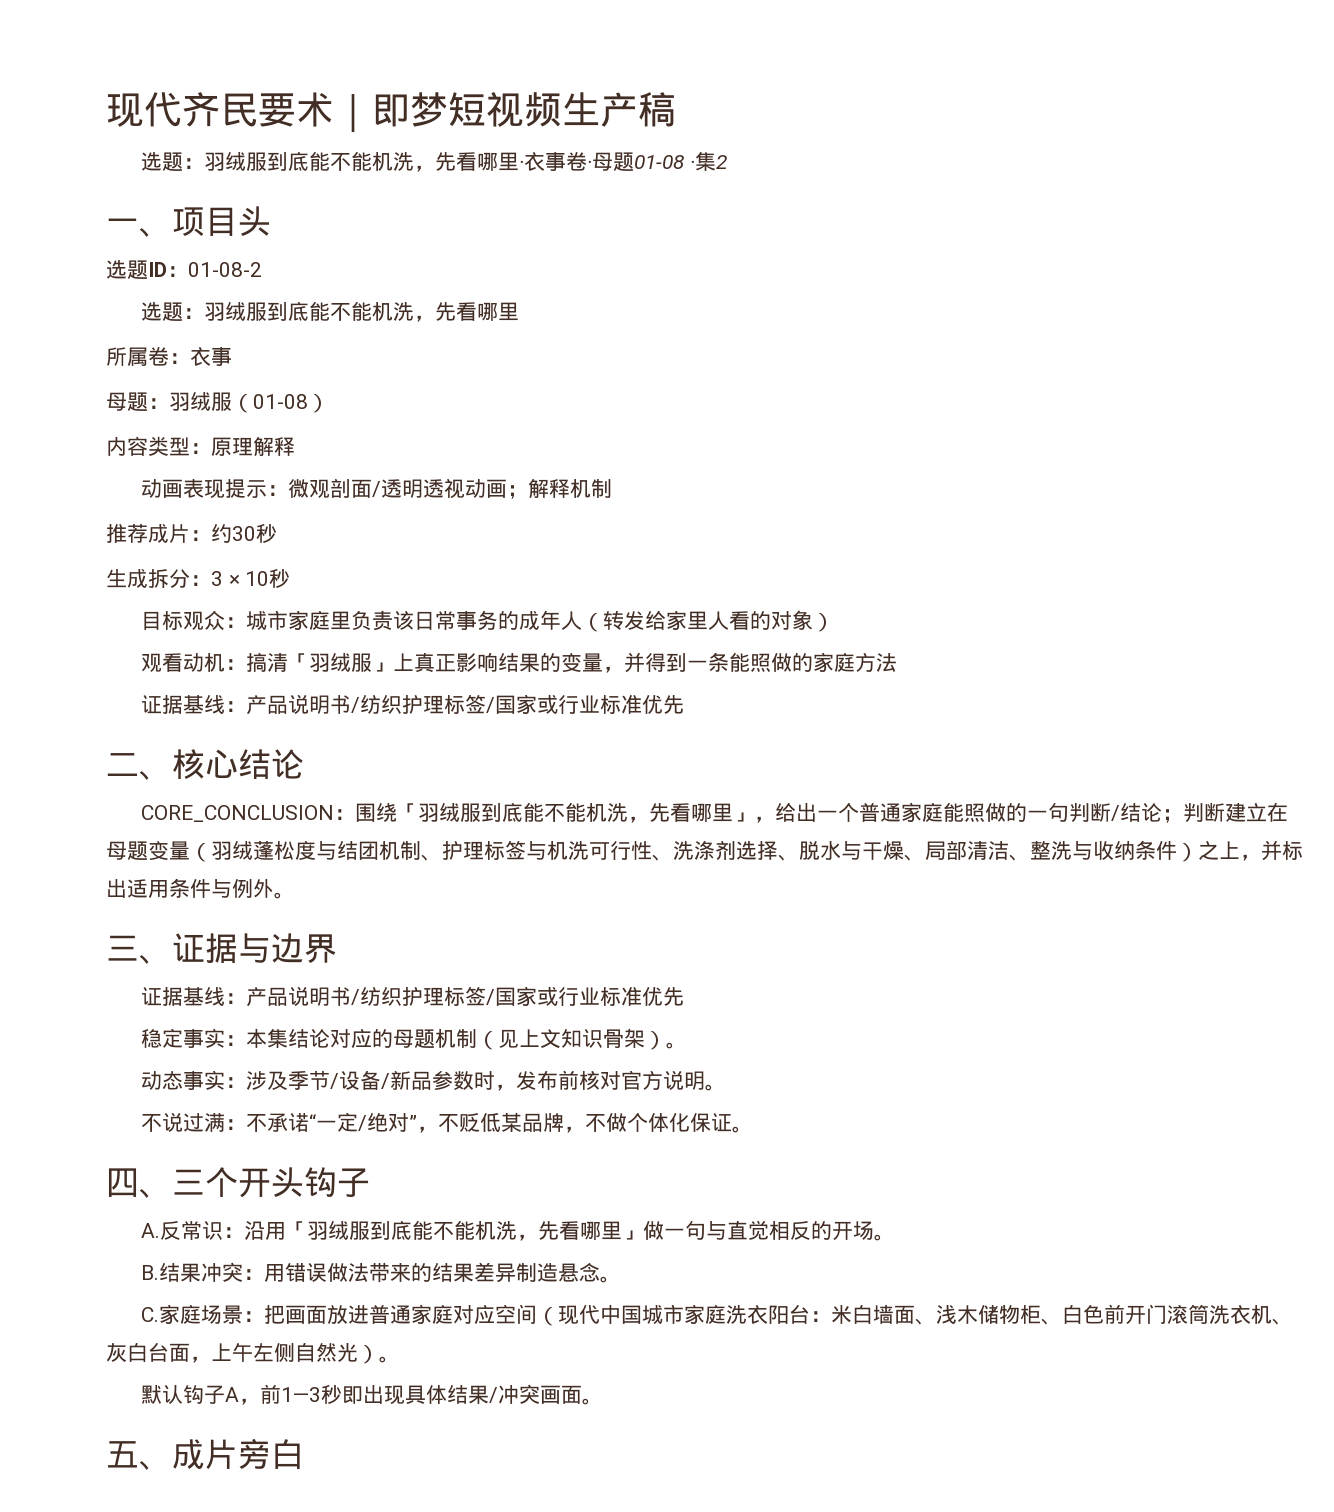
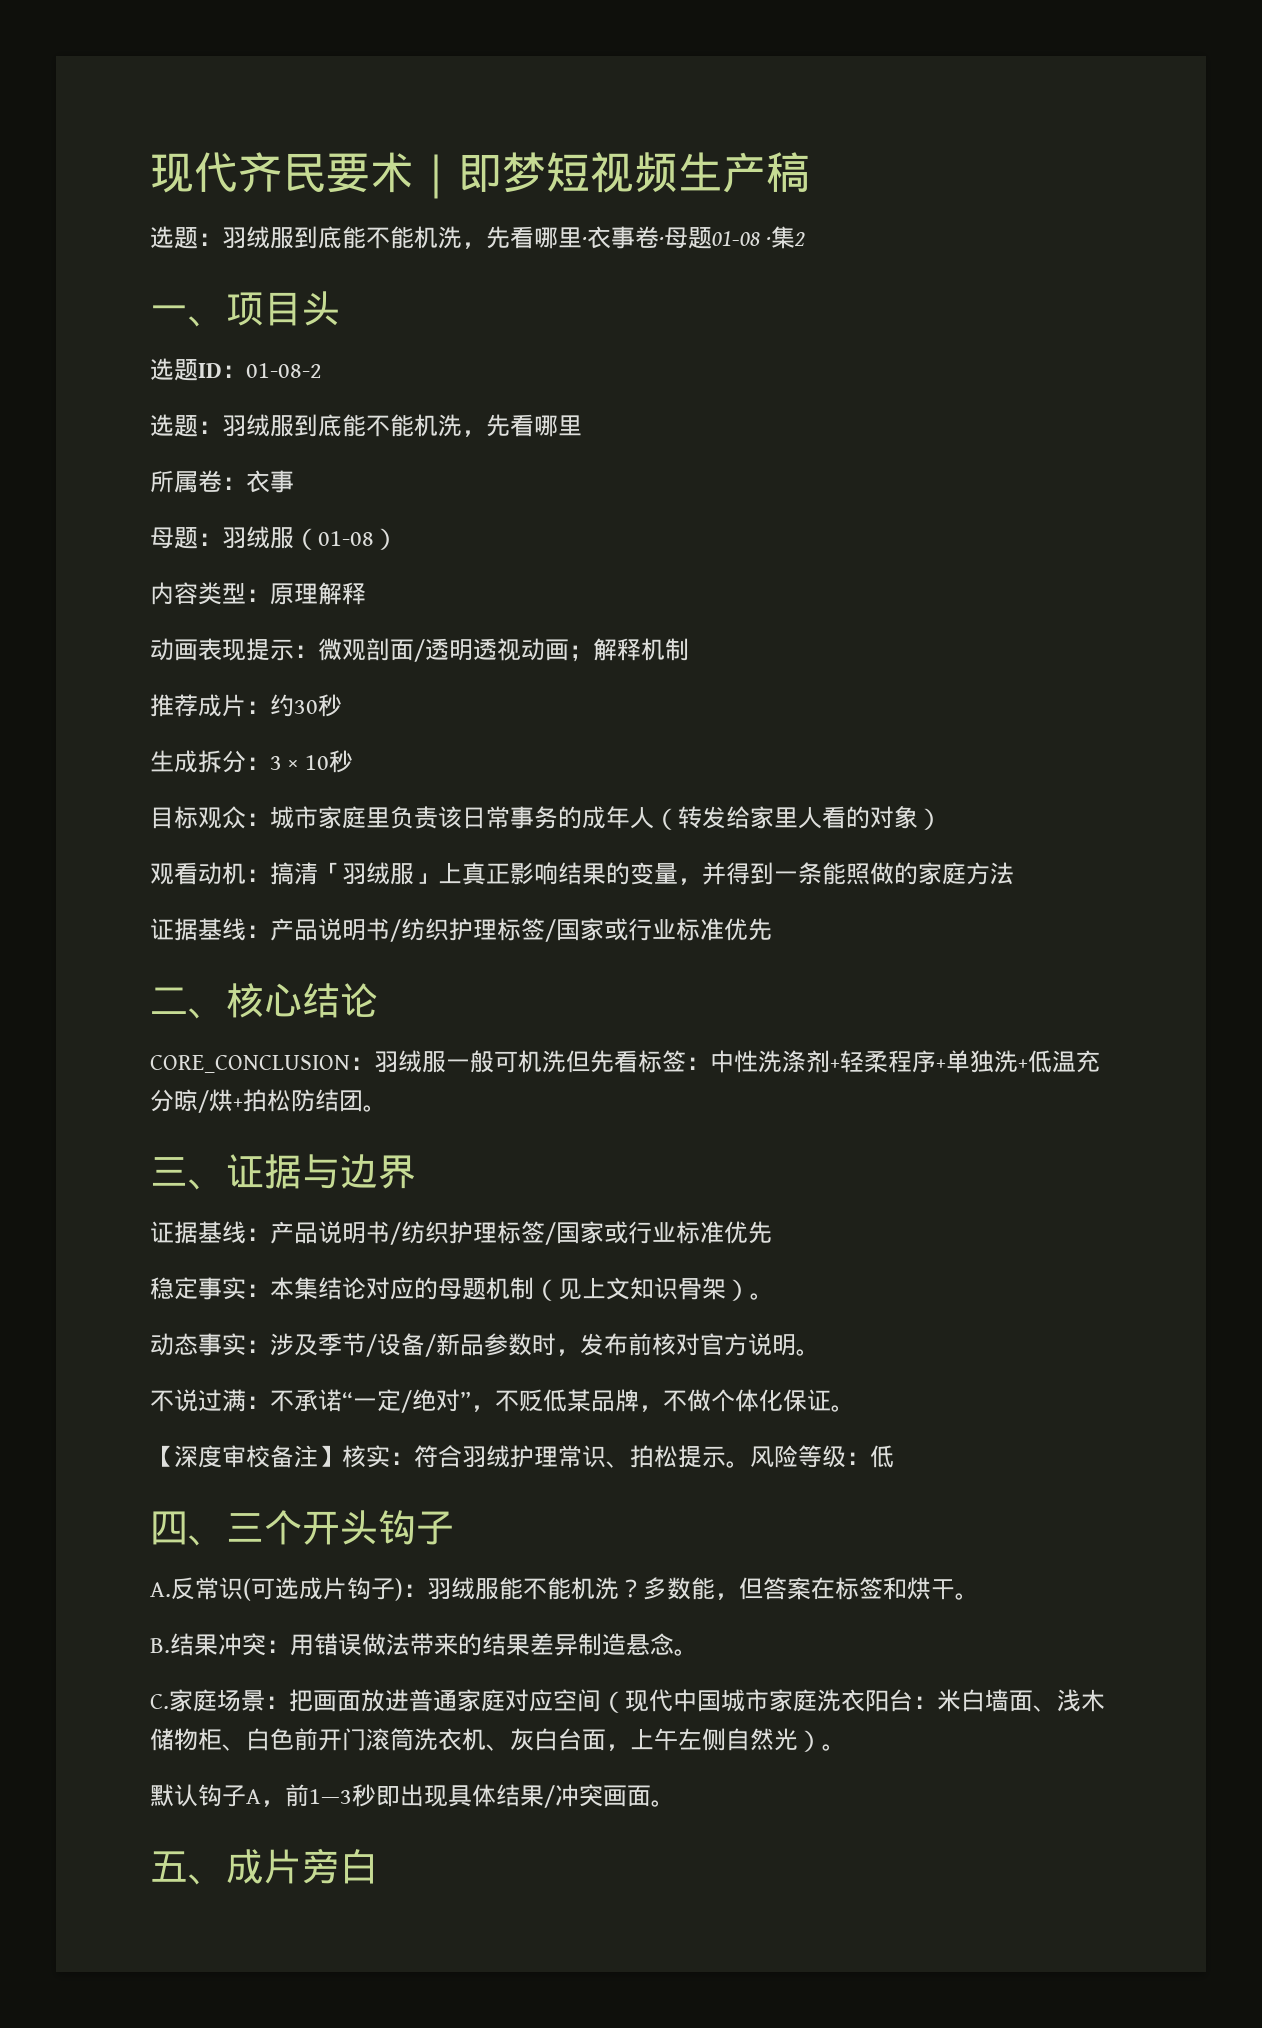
- CORE_CONCLUSION：围绕「羽绒服到底能不能机洗，先看哪里」，给出一个普通家庭能照做的一句判断/结论；判断建立在母题变量（羽绒蓬松度与结团机制、护理标签与机洗可行性、洗涤剂选择、脱水与干燥、局部清洁、整洗与收纳条件）之上，并标出适用条件与例外。
+ CORE_CONCLUSION：羽绒服一般可机洗但先看标签：中性洗涤剂+轻柔程序+单独洗+低温充分晾/烘+拍松防结团。
+ 【深度审校备注】核实：符合羽绒护理常识、拍松提示。风险等级：低
- A.反常识：沿用「羽绒服到底能不能机洗，先看哪里」做一句与直觉相反的开场。
+ A.反常识(可选成片钩子)：羽绒服能不能机洗？多数能，但答案在标签和烘干。

